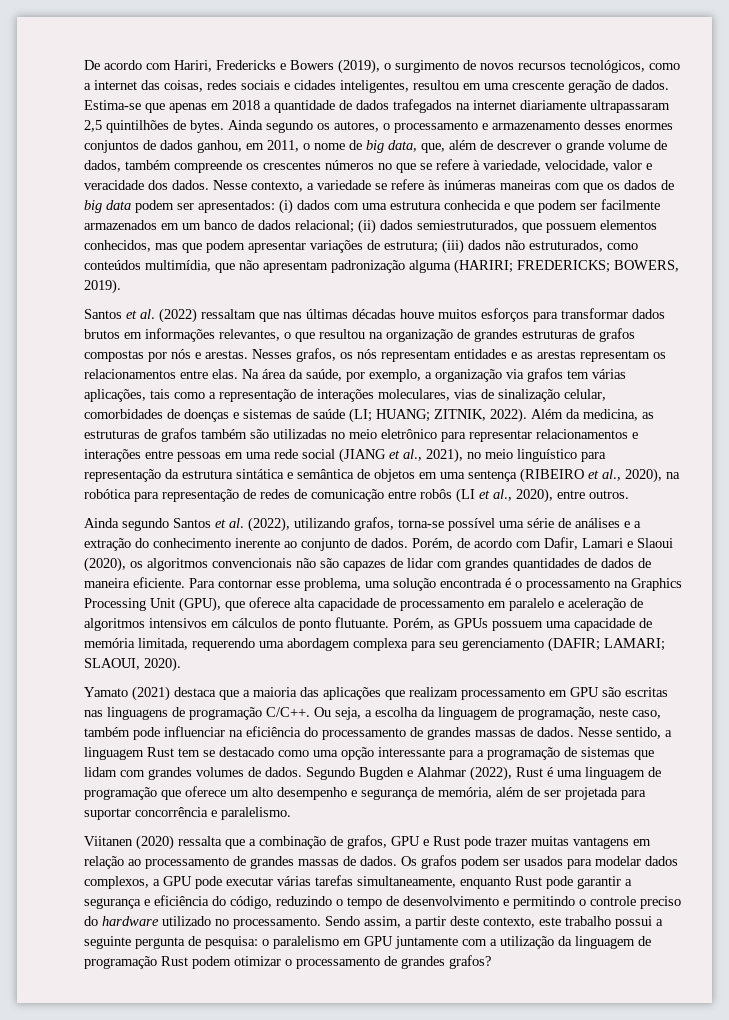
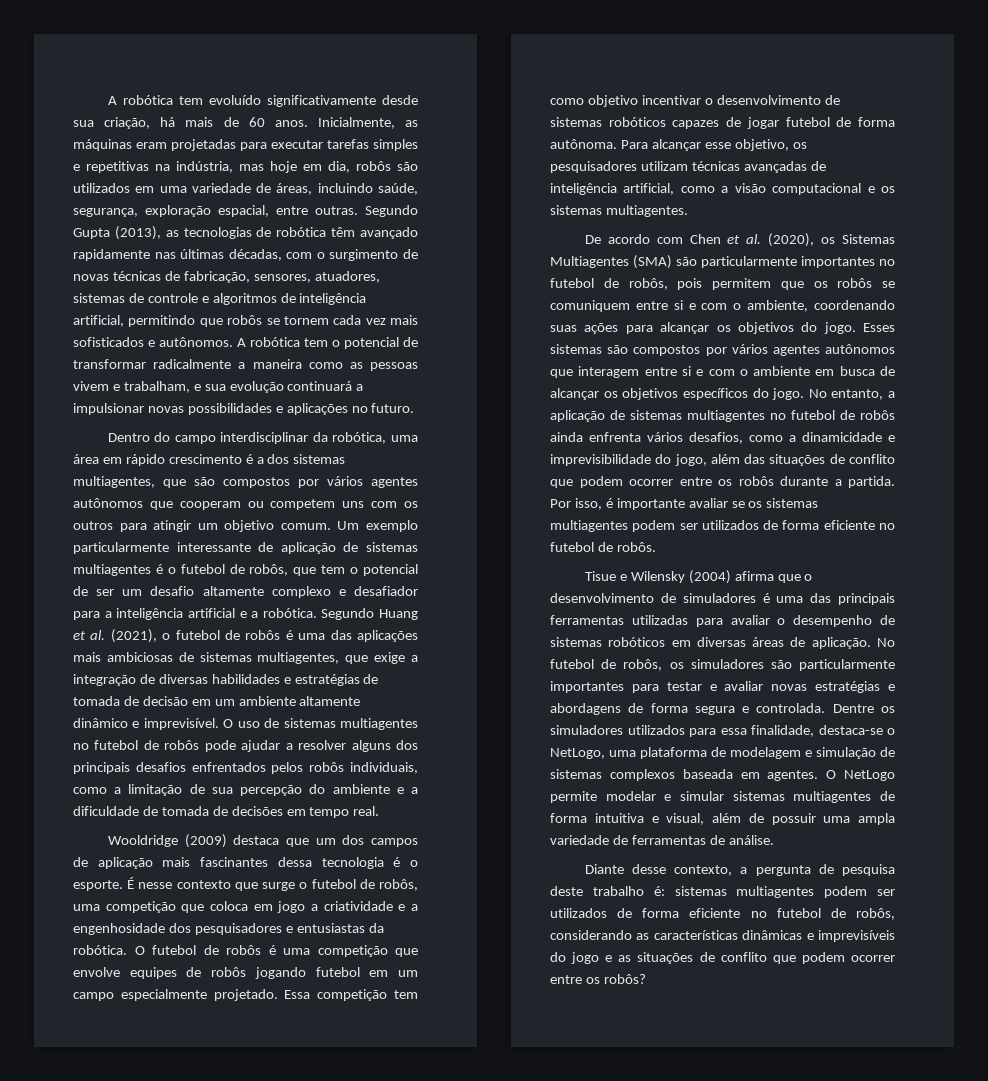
- De acordo com Hariri, Fredericks e Bowers (2019), o surgimento de novos recursos tecnológicos, como a internet das coisas, redes sociais e cidades inteligentes, resultou em uma crescente geração de dados. Estima-se que apenas em 2018 a quantidade de dados trafegados na internet diariamente ultrapassaram 2,5 quintilhões de bytes. Ainda segundo os autores, o processamento e armazenamento desses enormes conjuntos de dados ganhou, em 2011, o nome de big data, que, além de descrever o grande volume de dados, também compreende os crescentes números no que se refere à variedade, velocidade, valor e veracidade dos dados. Nesse contexto, a variedade se refere às inúmeras maneiras com que os dados de big data podem ser apresentados: (i) dados com uma estrutura conhecida e que podem ser facilmente armazenados em um banco de dados relacional; (ii) dados semiestruturados, que possuem elementos conhecidos, mas que podem apresentar variações de estrutura; (iii) dados não estruturados, como conteúdos multimídia, que não apresentam padronização alguma (HARIRI; FREDERICKS; BOWERS, 2019).
- Santos et al. (2022) ressaltam que nas últimas décadas houve muitos esforços para transformar dados brutos em informações relevantes, o que resultou na organização de grandes estruturas de grafos compostas por nós e arestas. Nesses grafos, os nós representam entidades e as arestas representam os relacionamentos entre elas. Na área da saúde, por exemplo, a organização via grafos tem várias aplicações, tais como a representação de interações moleculares, vias de sinalização celular, comorbidades de doenças e sistemas de saúde (LI; HUANG; ZITNIK, 2022). Além da medicina, as estruturas de grafos também são utilizadas no meio eletrônico para representar relacionamentos e interações entre pessoas em uma rede social (JIANG et al., 2021), no meio linguístico para representação da estrutura sintática e semântica de objetos em uma sentença (RIBEIRO et al., 2020), na robótica para representação de redes de comunicação entre robôs (LI et al., 2020), entre outros.
- Ainda segundo Santos et al. (2022), utilizando grafos, torna-se possível uma série de análises e a extração do conhecimento inerente ao conjunto de dados. Porém, de acordo com Dafir, Lamari e Slaoui (2020), os algoritmos convencionais não são capazes de lidar com grandes quantidades de dados de maneira eficiente. Para contornar esse problema, uma solução encontrada é o processamento na Graphics Processing Unit (GPU), que oferece alta capacidade de processamento em paralelo e aceleração de algoritmos intensivos em cálculos de ponto flutuante. Porém, as GPUs possuem uma capacidade de memória limitada, requerendo uma abordagem complexa para seu gerenciamento (DAFIR; LAMARI; SLAOUI, 2020).
- Yamato (2021) destaca que a maioria das aplicações que realizam processamento em GPU são escritas nas linguagens de programação C/C++. Ou seja, a escolha da linguagem de programação, neste caso, também pode influenciar na eficiência do processamento de grandes massas de dados. Nesse sentido, a linguagem Rust tem se destacado como uma opção interessante para a programação de sistemas que lidam com grandes volumes de dados. Segundo Bugden e Alahmar (2022), Rust é uma linguagem de programação que oferece um alto desempenho e segurança de memória, além de ser projetada para suportar concorrência e paralelismo.
- Viitanen (2020) ressalta que a combinação de grafos, GPU e Rust pode trazer muitas vantagens em relação ao processamento de grandes massas de dados. Os grafos podem ser usados para modelar dados complexos, a GPU pode executar várias tarefas simultaneamente, enquanto Rust pode garantir a segurança e eficiência do código, reduzindo o tempo de desenvolvimento e permitindo o controle preciso do hardware utilizado no processamento. Sendo assim, a partir deste contexto, este trabalho possui a seguinte pergunta de pesquisa: o paralelismo em GPU juntamente com a utilização da linguagem de programação Rust podem otimizar o processamento de grandes grafos?
+ A robótica tem evoluído significativamente desde sua criação, há mais de 60 anos. Inicialmente, as máquinas eram projetadas para executar tarefas simples e repetitivas na indústria, mas hoje em dia, robôs são utilizados em uma variedade de áreas, incluindo saúde, segurança, exploração espacial, entre outras. Segundo Gupta (2013), as tecnologias de robótica têm avançado rapidamente nas últimas décadas, com o surgimento de novas técnicas de fabricação, sensores, atuadores, sistemas de controle e algoritmos de inteligência artificial, permitindo que robôs se tornem cada vez mais sofisticados e autônomos. A robótica tem o potencial de transformar radicalmente a maneira como as pessoas vivem e trabalham, e sua evolução continuará a impulsionar novas possibilidades e aplicações no futuro.
+ Dentro do campo interdisciplinar da robótica, uma área em rápido crescimento é a dos sistemas multiagentes, que são compostos por vários agentes autônomos que cooperam ou competem uns com os outros para atingir um objetivo comum. Um exemplo particularmente interessante de aplicação de sistemas multiagentes é o futebol de robôs, que tem o potencial de ser um desafio altamente complexo e desafiador para a inteligência artificial e a robótica. Segundo Huang et al. (2021), o futebol de robôs é uma das aplicações mais ambiciosas de sistemas multiagentes, que exige a integração de diversas habilidades e estratégias de tomada de decisão em um ambiente altamente dinâmico e imprevisível. O uso de sistemas multiagentes no futebol de robôs pode ajudar a resolver alguns dos principais desafios enfrentados pelos robôs individuais, como a limitação de sua percepção do ambiente e a dificuldade de tomada de decisões em tempo real.
+ Wooldridge (2009) destaca que um dos campos de aplicação mais fascinantes dessa tecnologia é o esporte. É nesse contexto que surge o futebol de robôs, uma competição que coloca em jogo a criatividade e a engenhosidade dos pesquisadores e entusiastas da robótica. O futebol de robôs é uma competição que envolve equipes de robôs jogando futebol em um campo especialmente projetado. Essa competição tem como objetivo incentivar o desenvolvimento de sistemas robóticos capazes de jogar futebol de forma autônoma. Para alcançar esse objetivo, os pesquisadores utilizam técnicas avançadas de inteligência artificial, como a visão computacional e os sistemas multiagentes.
+ De acordo com Chen et al. (2020), os Sistemas Multiagentes (SMA) são particularmente importantes no futebol de robôs, pois permitem que os robôs se comuniquem entre si e com o ambiente, coordenando suas ações para alcançar os objetivos do jogo. Esses sistemas são compostos por vários agentes autônomos que interagem entre si e com o ambiente em busca de alcançar os objetivos específicos do jogo. No entanto, a aplicação de sistemas multiagentes no futebol de robôs ainda enfrenta vários desafios, como a dinamicidade e imprevisibilidade do jogo, além das situações de conflito que podem ocorrer entre os robôs durante a partida. Por isso, é importante avaliar se os sistemas multiagentes podem ser utilizados de forma eficiente no futebol de robôs.
+ Tisue e Wilensky (2004) afirma que o desenvolvimento de simuladores é uma das principais ferramentas utilizadas para avaliar o desempenho de sistemas robóticos em diversas áreas de aplicação. No futebol de robôs, os simuladores são particularmente importantes para testar e avaliar novas estratégias e abordagens de forma segura e controlada. Dentre os simuladores utilizados para essa finalidade, destaca-se o NetLogo, uma plataforma de modelagem e simulação de sistemas complexos baseada em agentes. O NetLogo permite modelar e simular sistemas multiagentes de forma intuitiva e visual, além de possuir uma ampla variedade de ferramentas de análise.
+ Diante desse contexto, a pergunta de pesquisa deste trabalho é: sistemas multiagentes podem ser utilizados de forma eficiente no futebol de robôs, considerando as características dinâmicas e imprevisíveis do jogo e as situações de conflito que podem ocorrer entre os robôs?

